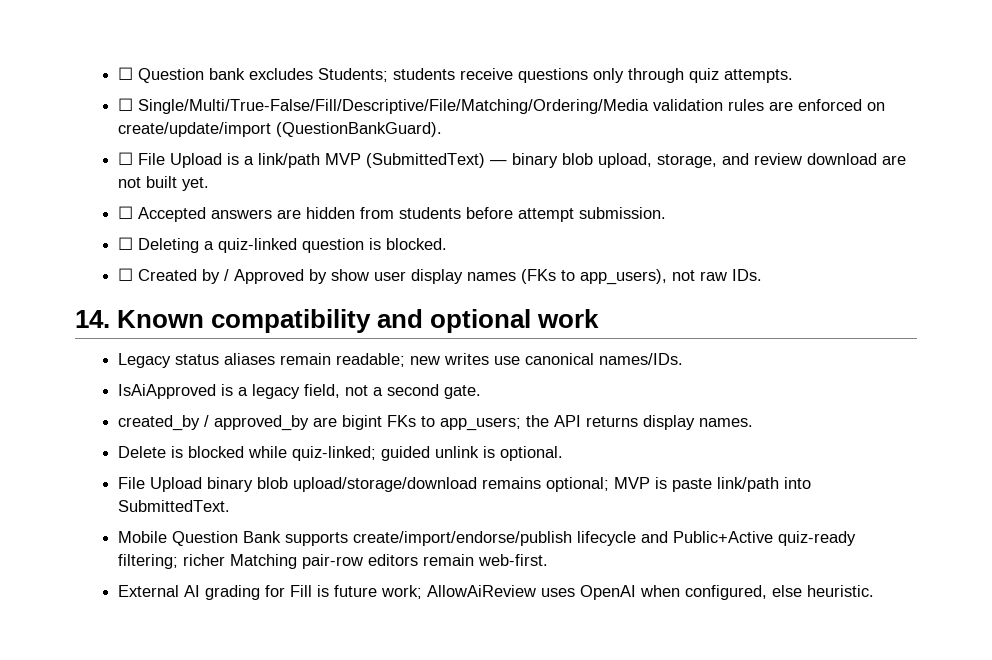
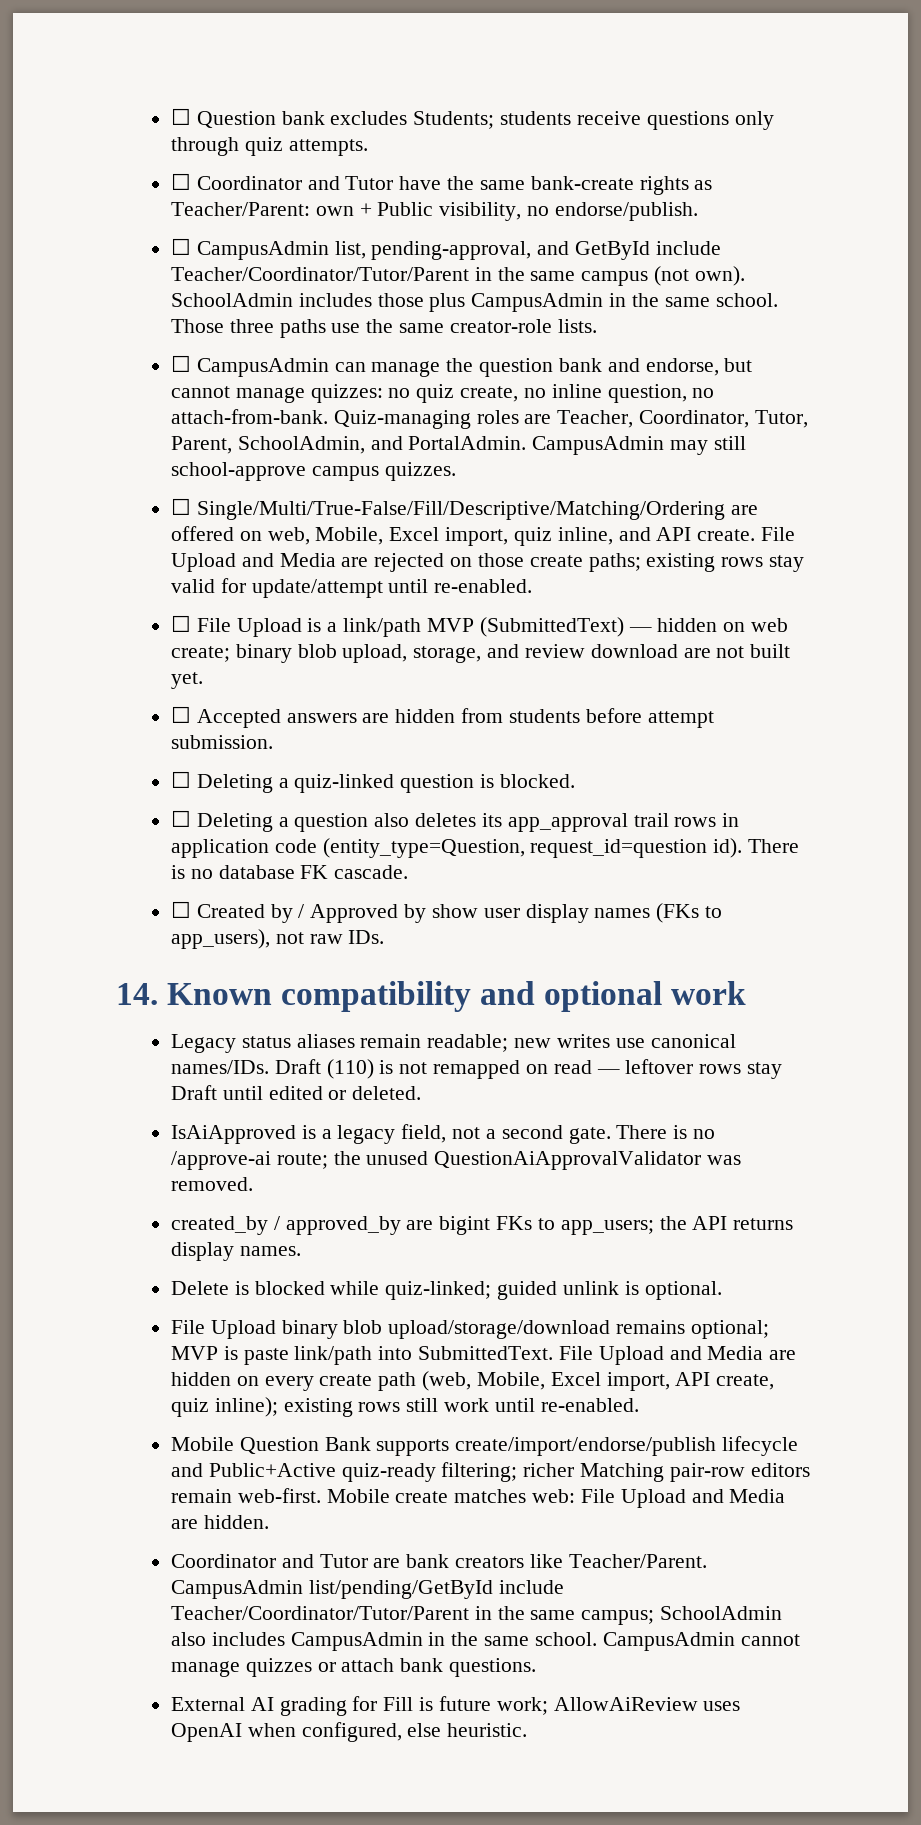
- ☐ Single/Multi/True-False/Fill/Descriptive/File/Matching/Ordering/Media validation rules are enforced on create/update/import (QuestionBankGuard).
+ ☐ Coordinator and Tutor have the same bank-create rights as Teacher/Parent: own + Public visibility, no endorse/publish.
+ ☐ CampusAdmin list, pending-approval, and GetById include Teacher/Coordinator/Tutor/Parent in the same campus (not own). SchoolAdmin includes those plus CampusAdmin in the same school. Those three paths use the same creator-role lists.
+ ☐ CampusAdmin can manage the question bank and endorse, but cannot manage quizzes: no quiz create, no inline question, no attach-from-bank. Quiz-managing roles are Teacher, Coordinator, Tutor, Parent, SchoolAdmin, and PortalAdmin. CampusAdmin may still school-approve campus quizzes.
+ ☐ Single/Multi/True-False/Fill/Descriptive/Matching/Ordering are offered on web, Mobile, Excel import, quiz inline, and API create. File Upload and Media are rejected on those create paths; existing rows stay valid for update/attempt until re-enabled.
- ☐ File Upload is a link/path MVP (SubmittedText) — binary blob upload, storage, and review download are not built yet.
+ ☐ File Upload is a link/path MVP (SubmittedText) — hidden on web create; binary blob upload, storage, and review download are not built yet.
+ ☐ Deleting a question also deletes its app_approval trail rows in application code (entity_type=Question, request_id=question id). There is no database FK cascade.
+ Draft (110) is not remapped on read — leftover rows stay Draft until edited or deleted.
+ There is no /approve-ai route; the unused QuestionAiApprovalValidator was removed.
+ File Upload and Media are hidden on every create path (web, Mobile, Excel import, API create, quiz inline); existing rows still work until re-enabled.
+ Mobile create matches web: File Upload and Media are hidden.
+ Coordinator and Tutor are bank creators like Teacher/Parent. CampusAdmin list/pending/GetById include Teacher/Coordinator/Tutor/Parent in the same campus; SchoolAdmin also includes CampusAdmin in the same school. CampusAdmin cannot manage quizzes or attach bank questions.

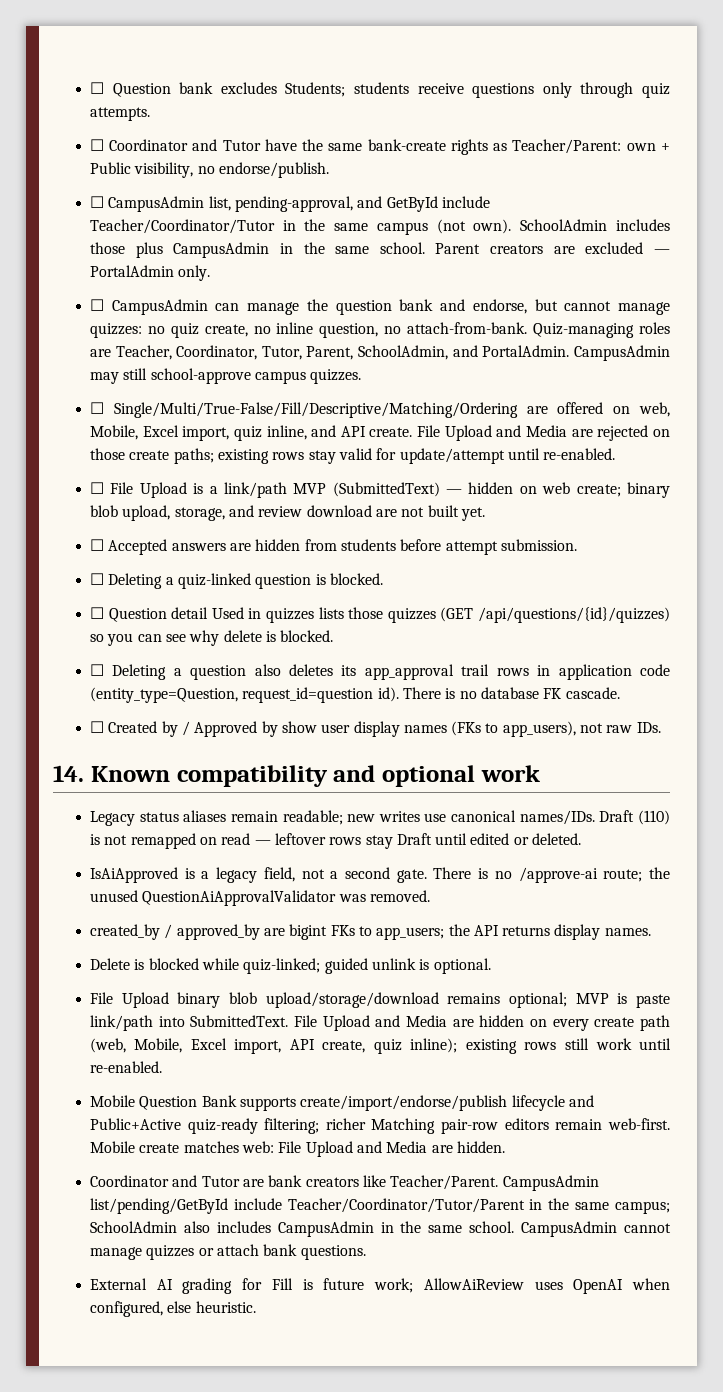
- ☐ CampusAdmin list, pending-approval, and GetById include Teacher/Coordinator/Tutor/Parent in the same campus (not own).
+ ☐ CampusAdmin list, pending-approval, and GetById include Teacher/Coordinator/Tutor in the same campus (not own).
- Those three paths use the same creator-role lists.
+ Parent creators are excluded — PortalAdmin only.
+ ☐ Question detail Used in quizzes lists those quizzes (GET /api/questions/{id}/quizzes) so you can see why delete is blocked.

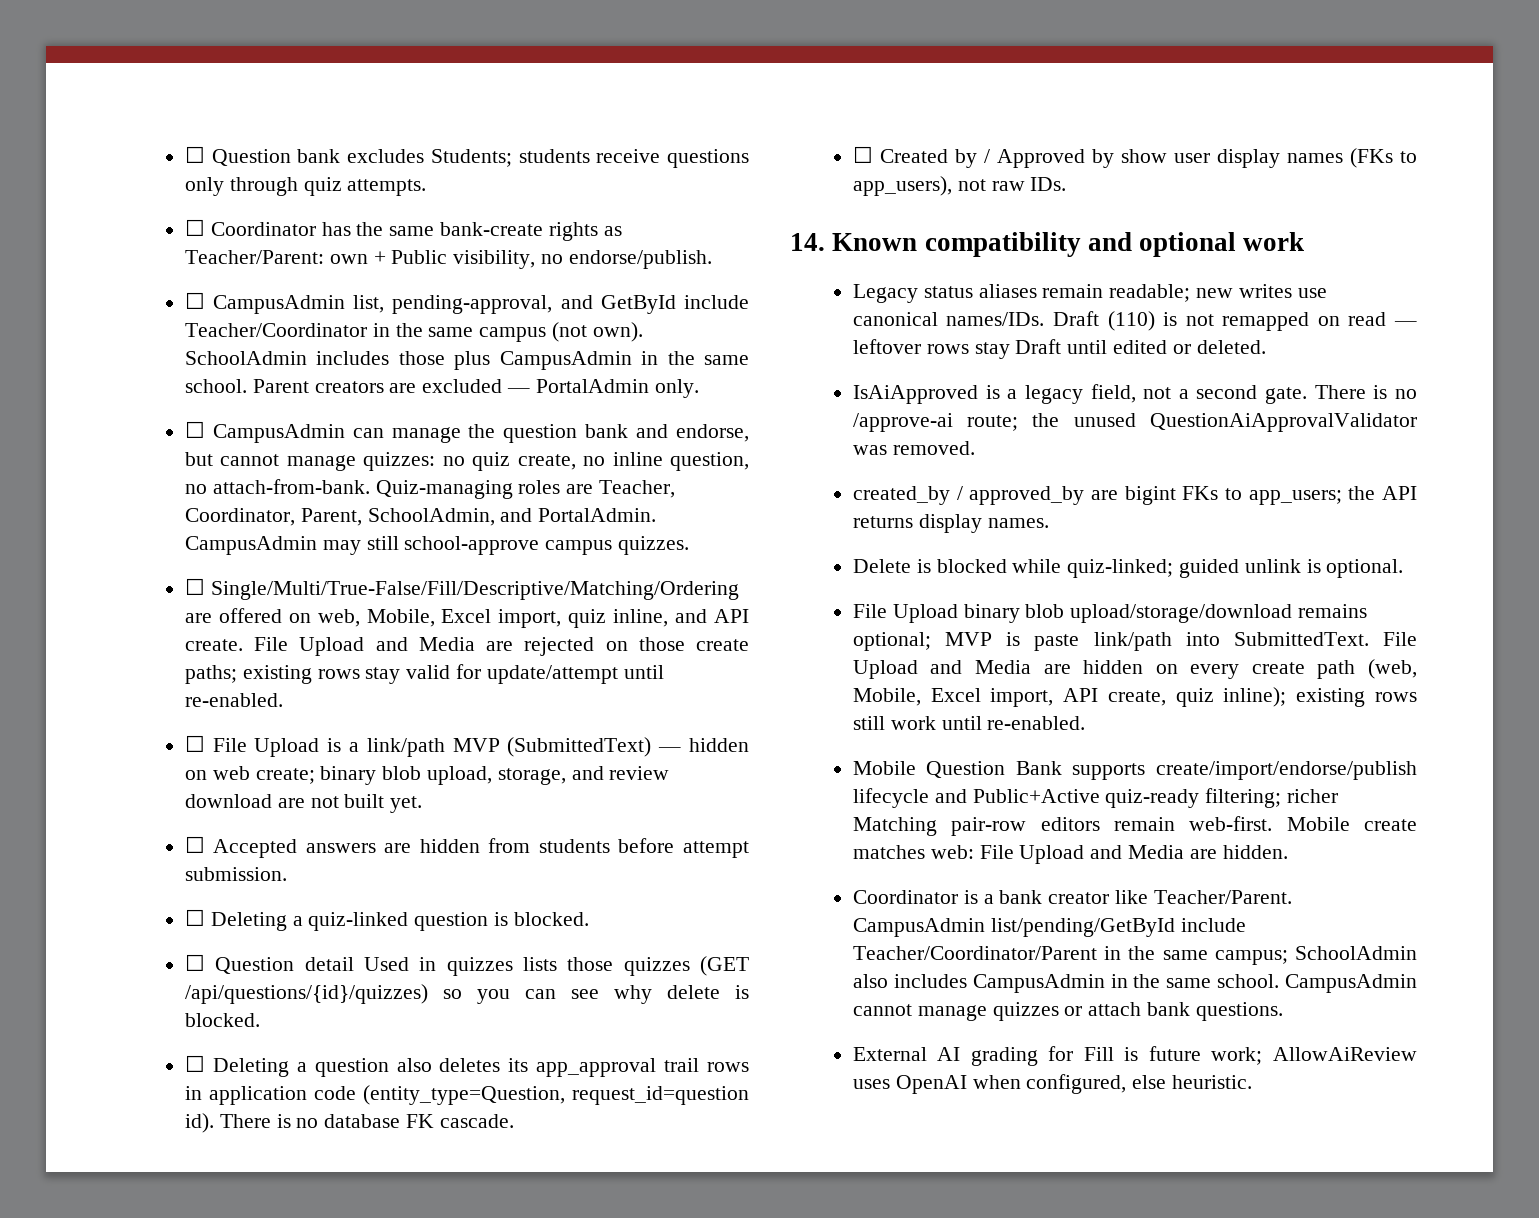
- ☐ Coordinator and Tutor have the same bank-create rights as Teacher/Parent: own + Public visibility, no endorse/publish.
+ ☐ Coordinator has the same bank-create rights as Teacher/Parent: own + Public visibility, no endorse/publish.
- ☐ CampusAdmin list, pending-approval, and GetById include Teacher/Coordinator/Tutor in the same campus (not own).
+ ☐ CampusAdmin list, pending-approval, and GetById include Teacher/Coordinator in the same campus (not own).
- Quiz-managing roles are Teacher, Coordinator, Tutor, Parent, SchoolAdmin, and PortalAdmin.
+ Quiz-managing roles are Teacher, Coordinator, Parent, SchoolAdmin, and PortalAdmin.
- Coordinator and Tutor are bank creators like Teacher/Parent.
+ Coordinator is a bank creator like Teacher/Parent.
- CampusAdmin list/pending/GetById include Teacher/Coordinator/Tutor/Parent in the same campus; SchoolAdmin also includes CampusAdmin in the same school.
+ CampusAdmin list/pending/GetById include Teacher/Coordinator/Parent in the same campus; SchoolAdmin also includes CampusAdmin in the same school.

